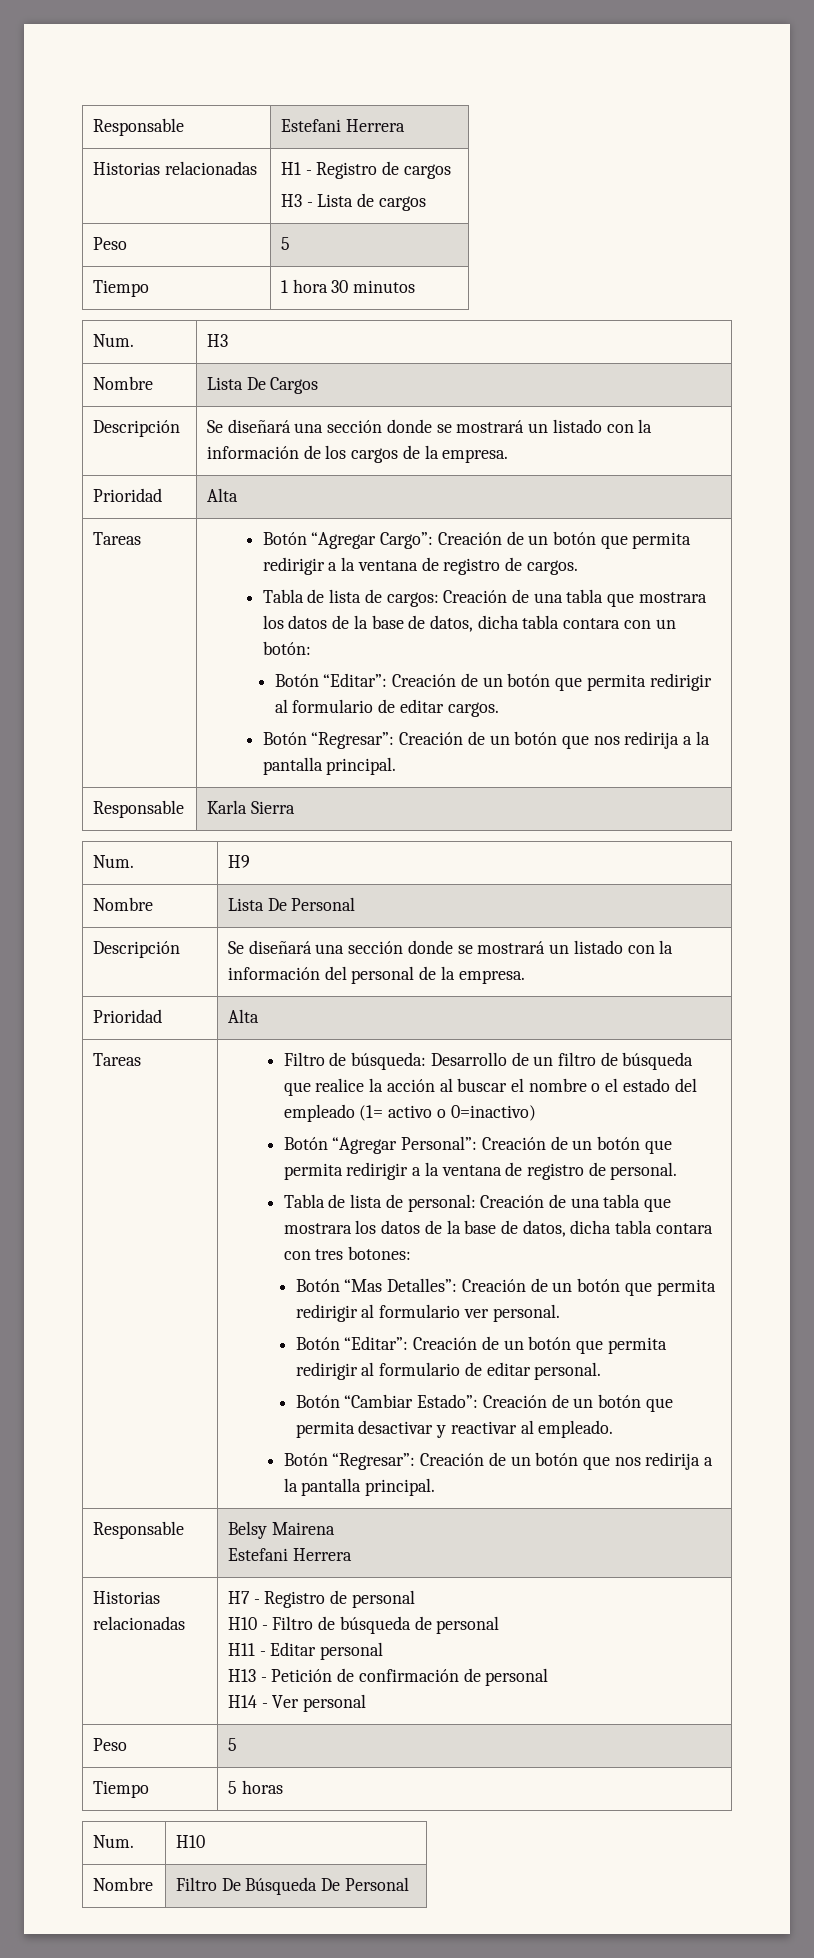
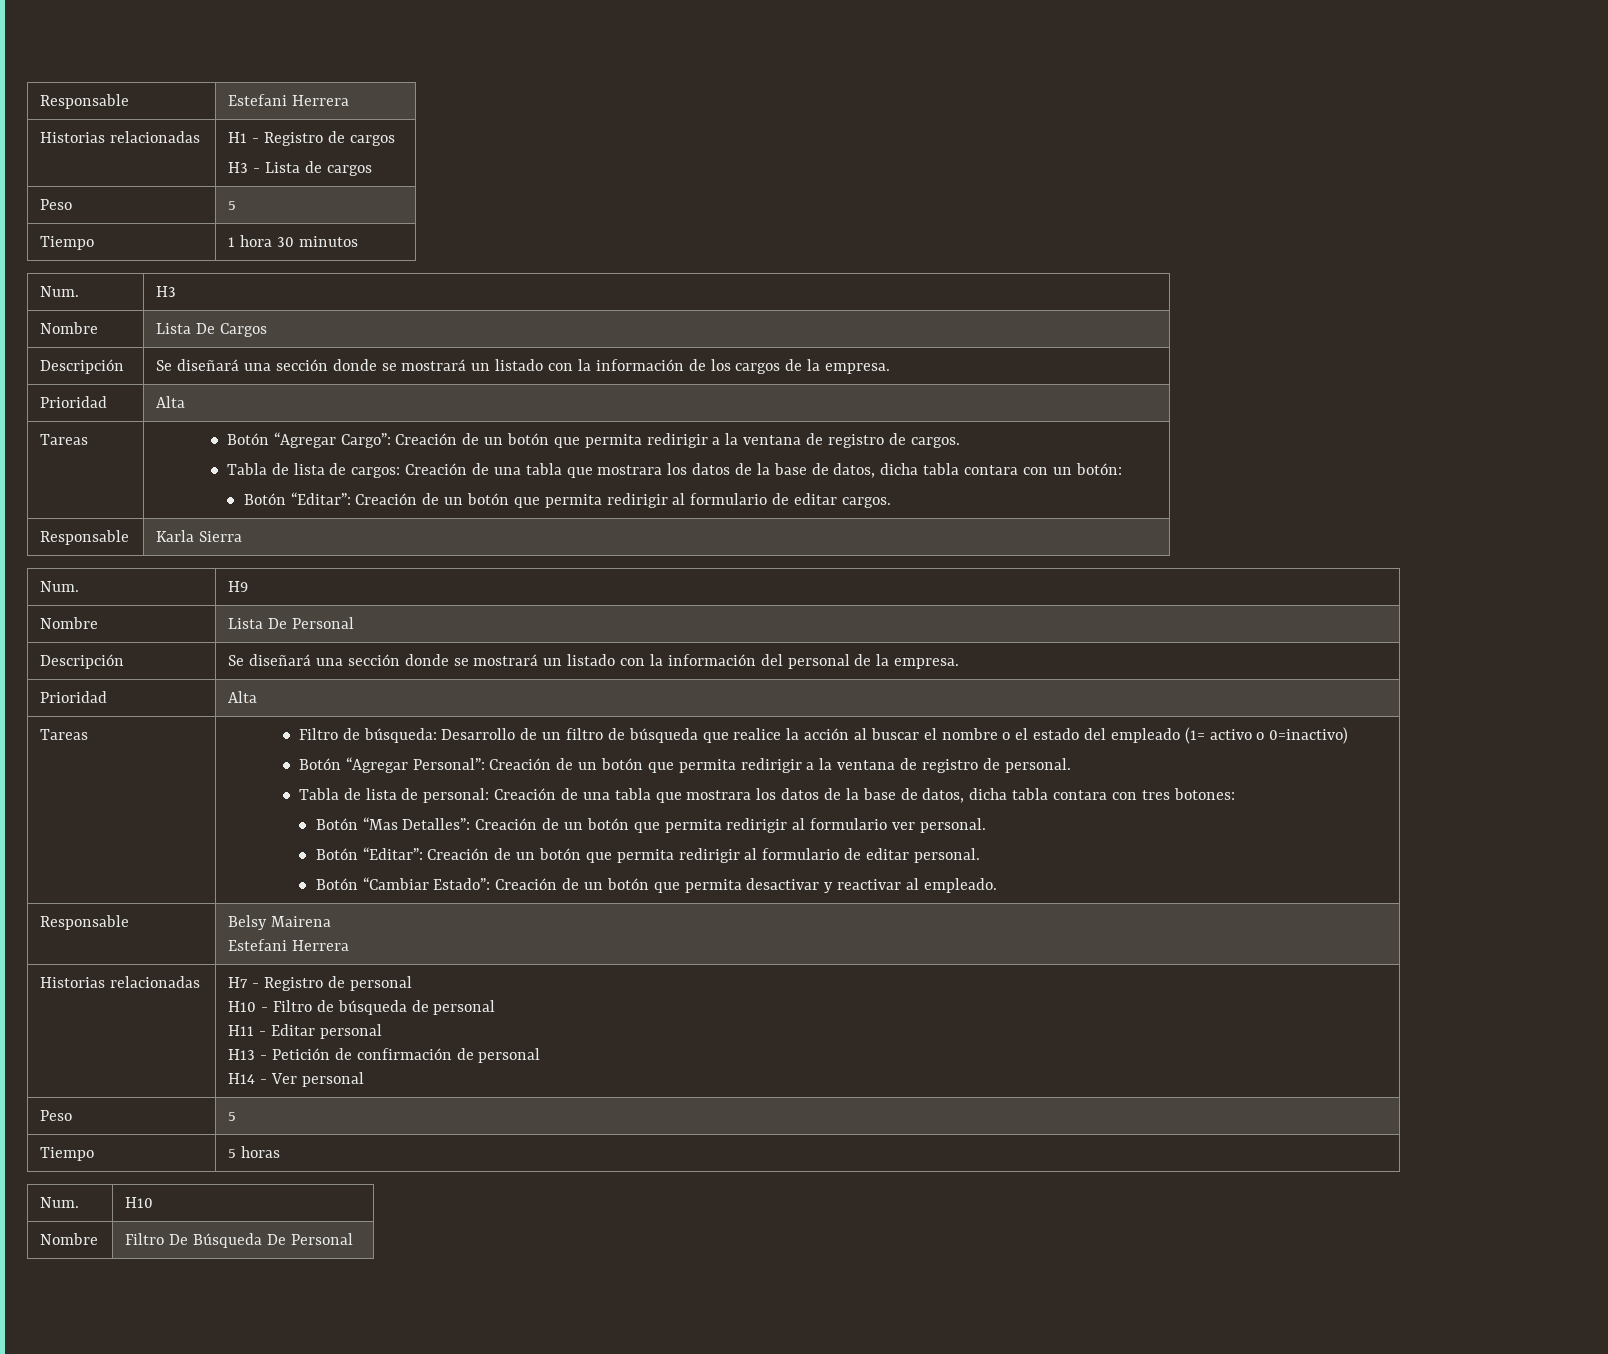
  Botón “Editar”: Creación de un botón que permita redirigir al formulario de editar cargos.
- Botón “Regresar”: Creación de un botón que nos redirija a la pantalla principal.
  Botón “Cambiar Estado”: Creación de un botón que permita desactivar y reactivar al empleado.
- Botón “Regresar”: Creación de un botón que nos redirija a la pantalla principal.

